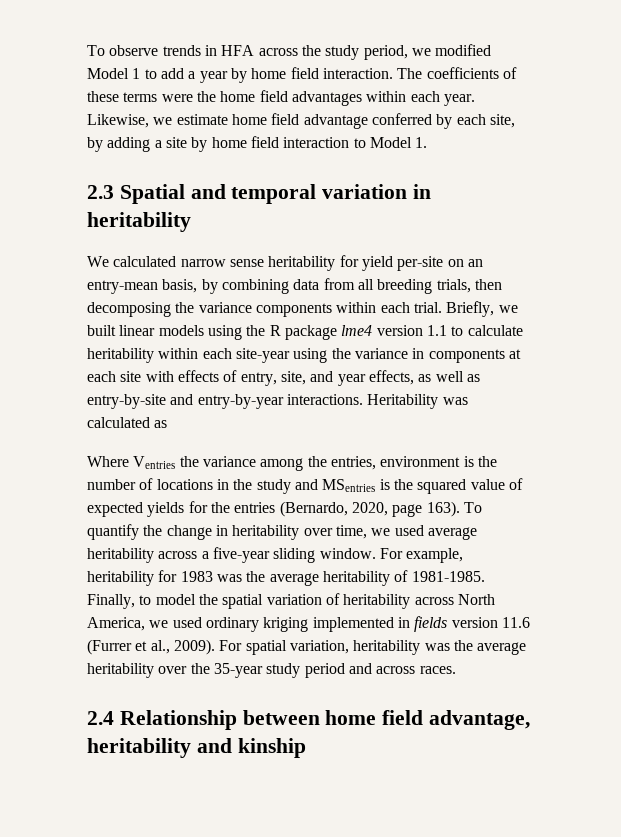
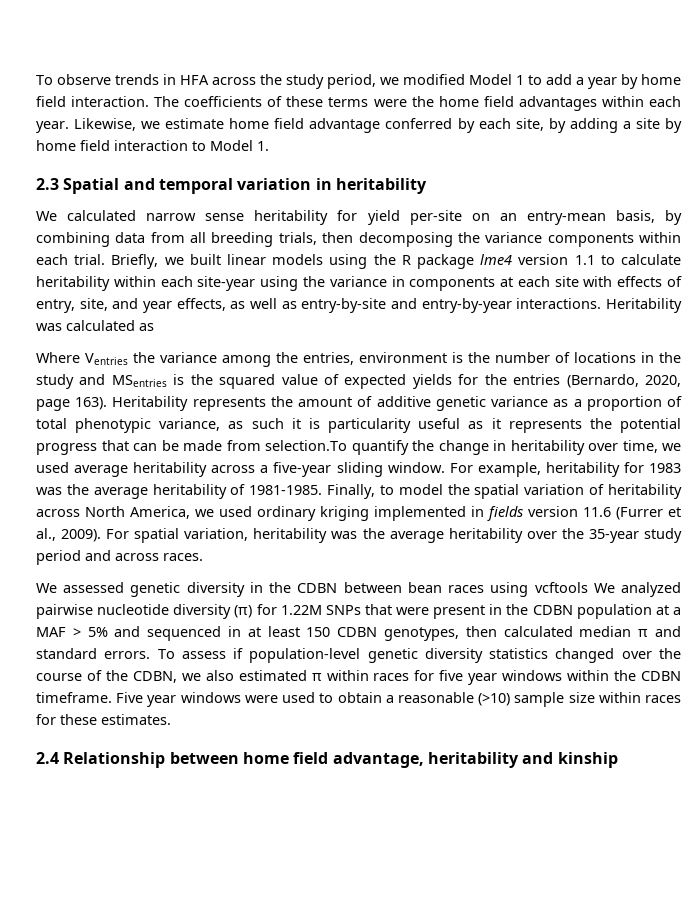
- To quantify the change in heritability over time, we used average heritability across a five-year sliding window.
+ Heritability represents the amount of additive genetic variance as a proportion of total phenotypic variance, as such it is particularity useful as it represents the potential progress that can be made from selection.To quantify the change in heritability over time, we used average heritability across a five-year sliding window.
+ We assessed genetic diversity in the CDBN between bean races using vcftools We analyzed pairwise nucleotide diversity (π) for 1.22M SNPs that were present in the CDBN population at a MAF > 5% and sequenced in at least 150 CDBN genotypes, then calculated median π and standard errors. To assess if population-level genetic diversity statistics changed over the course of the CDBN, we also estimated π within races for five year windows within the CDBN timeframe. Five year windows were used to obtain a reasonable (>10) sample size within races for these estimates.

